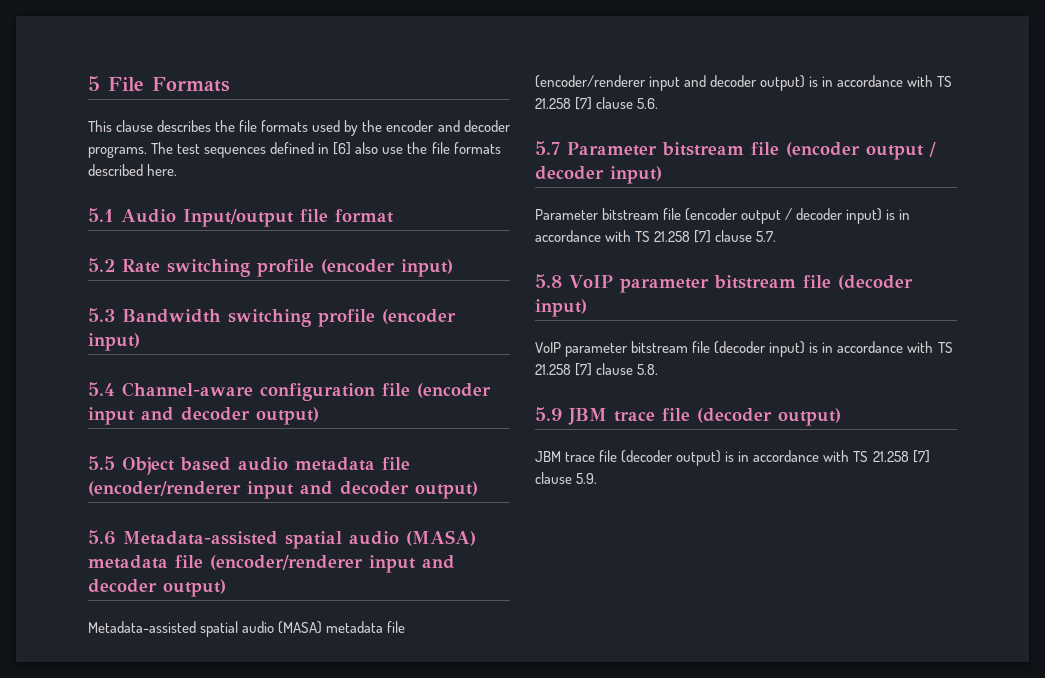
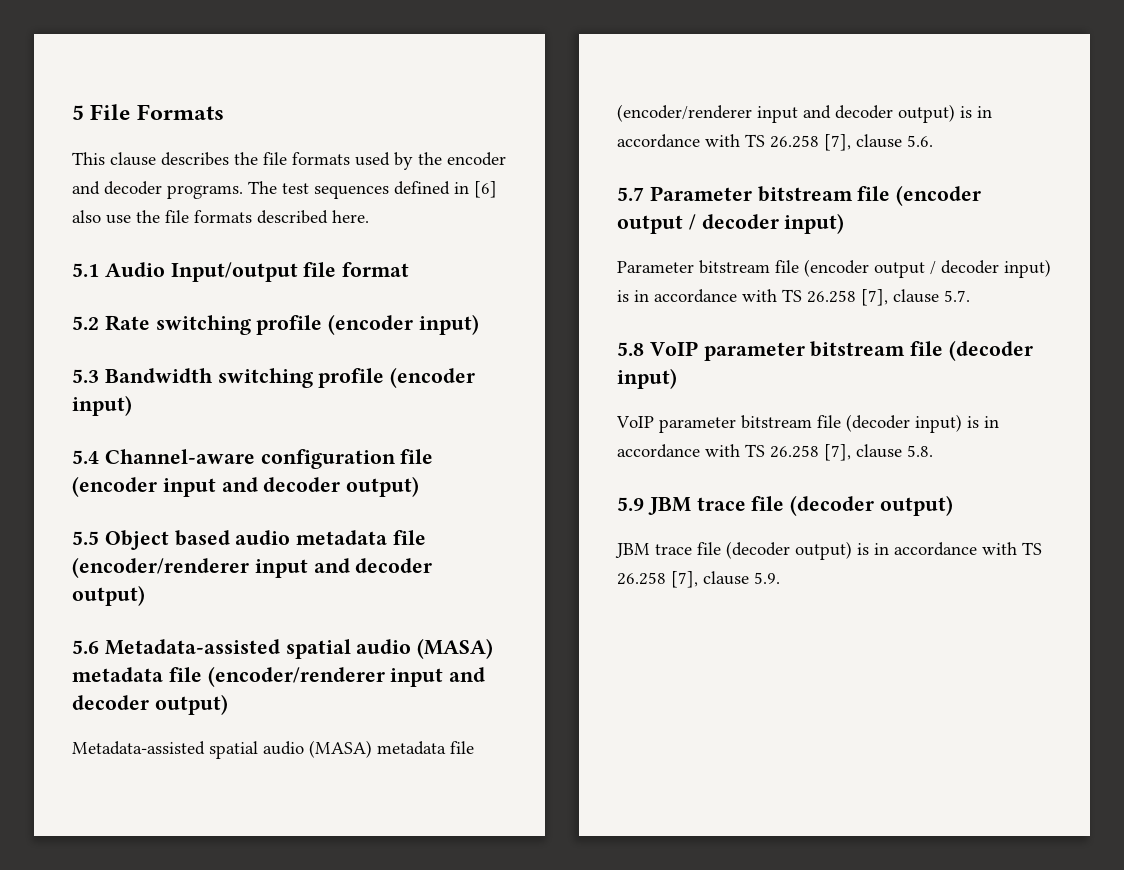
- Metadata-assisted spatial audio (MASA) metadata file (encoder/renderer input and decoder output) is in accordance with TS 21.258 [7] clause 5.6.
+ Metadata-assisted spatial audio (MASA) metadata file (encoder/renderer input and decoder output) is in accordance with TS 26.258 [7], clause 5.6.
- Parameter bitstream file (encoder output / decoder input) is in accordance with TS 21.258 [7] clause 5.7.
+ Parameter bitstream file (encoder output / decoder input) is in accordance with TS 26.258 [7], clause 5.7.
- VoIP parameter bitstream file (decoder input) is in accordance with TS 21.258 [7] clause 5.8.
+ VoIP parameter bitstream file (decoder input) is in accordance with TS 26.258 [7], clause 5.8.
- JBM trace file (decoder output) is in accordance with TS 21.258 [7] clause 5.9.
+ JBM trace file (decoder output) is in accordance with TS 26.258 [7], clause 5.9.

